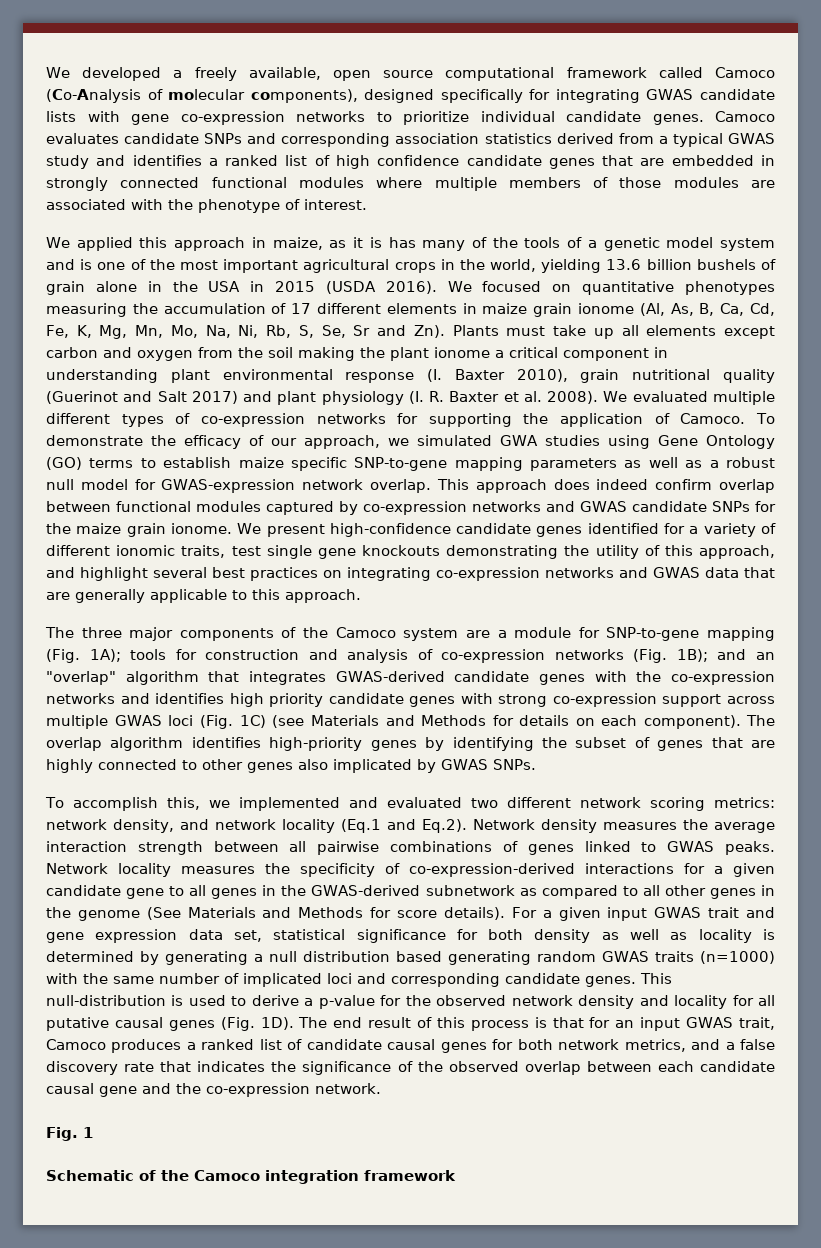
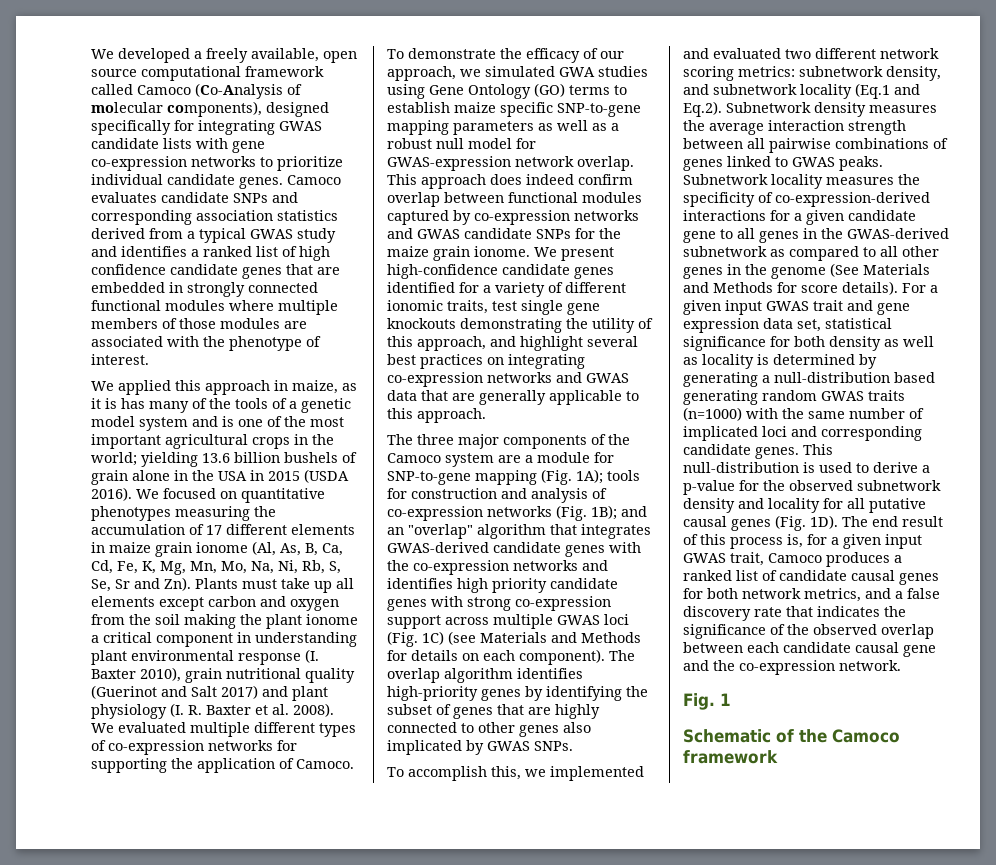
- We applied this approach in maize, as it is has many of the tools of a genetic model system and is one of the most important agricultural crops in the world, yielding 13.6 billion bushels of grain alone in the USA in 2015 (USDA 2016).
+ We applied this approach in maize, as it is has many of the tools of a genetic model system and is one of the most important agricultural crops in the world; yielding 13.6 billion bushels of grain alone in the USA in 2015 (USDA 2016).
- To accomplish this, we implemented and evaluated two different network scoring metrics: network density, and network locality (Eq.1 and Eq.2). Network density measures the average interaction strength between all pairwise combinations of genes linked to GWAS peaks.
+ To accomplish this, we implemented and evaluated two different network scoring metrics: subnetwork density, and subnetwork locality (Eq.1 and Eq.2). Subnetwork density measures the average interaction strength between all pairwise combinations of genes linked to GWAS peaks.
- Network locality measures the specificity of co-expression-derived interactions for a given candidate gene to all genes in the GWAS-derived subnetwork as compared to all other genes in the genome (See Materials and Methods for score details).
+ Subnetwork locality measures the specificity of co-expression-derived interactions for a given candidate gene to all genes in the GWAS-derived subnetwork as compared to all other genes in the genome (See Materials and Methods for score details).
- For a given input GWAS trait and gene expression data set, statistical significance for both density as well as locality is determined by generating a null distribution based generating random GWAS traits (n=1000) with the same number of implicated loci and corresponding candidate genes.
+ For a given input GWAS trait and gene expression data set, statistical significance for both density as well as locality is determined by generating a null-distribution based generating random GWAS traits (n=1000) with the same number of implicated loci and corresponding candidate genes.
- This null-distribution is used to derive a p-value for the observed network density and locality for all putative causal genes (Fig. 1D).
+ This null-distribution is used to derive a p-value for the observed subnetwork density and locality for all putative causal genes (Fig. 1D).
- The end result of this process is that for an input GWAS trait, Camoco produces a ranked list of candidate causal genes for both network metrics, and a false discovery rate that indicates the significance of the observed overlap between each candidate causal gene and the co-expression network.
+ The end result of this process is, for a given input GWAS trait, Camoco produces a ranked list of candidate causal genes for both network metrics, and a false discovery rate that indicates the significance of the observed overlap between each candidate causal gene and the co-expression network.
- Schematic of the Camoco integration framework
+ Schematic of the Camoco framework

